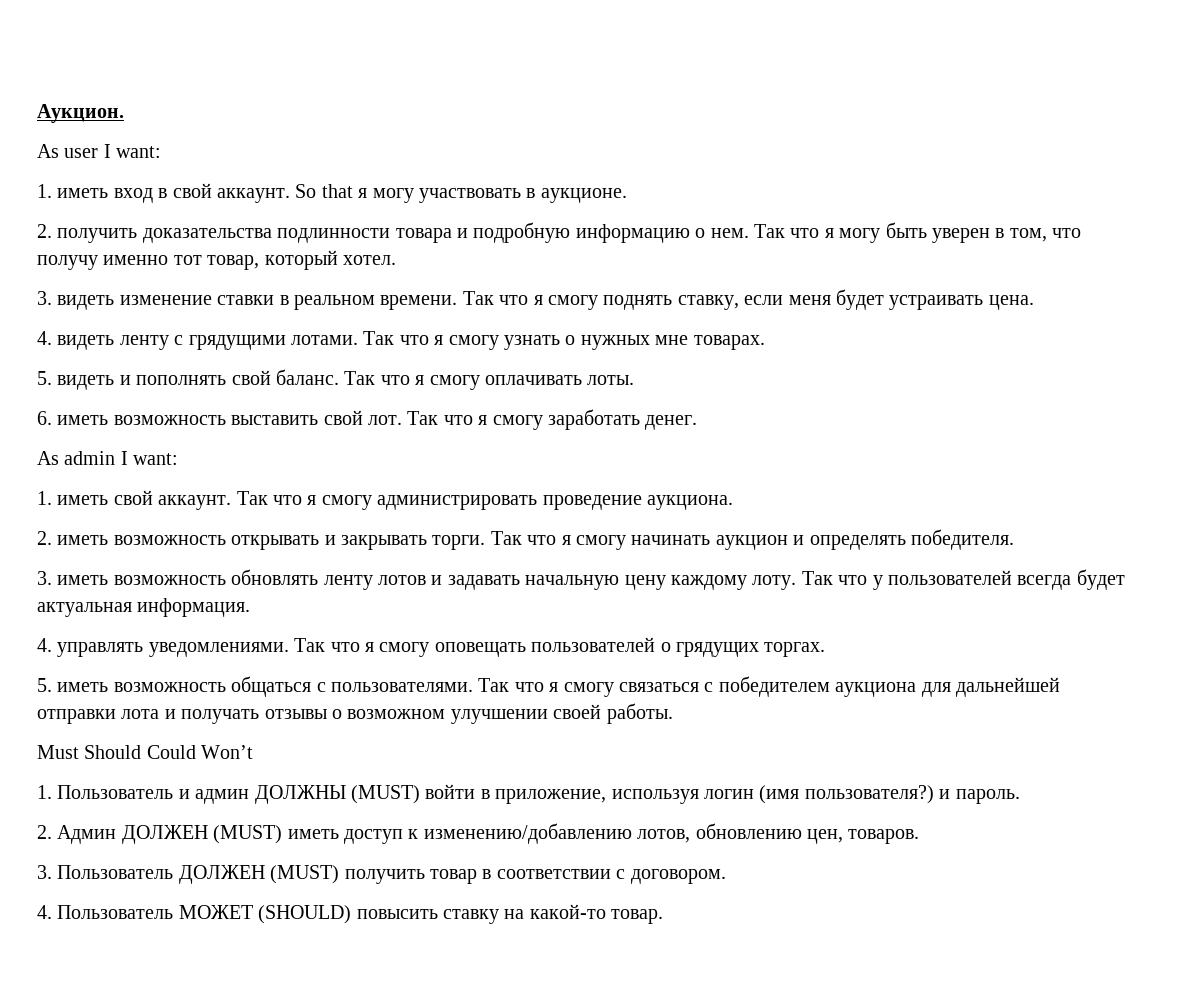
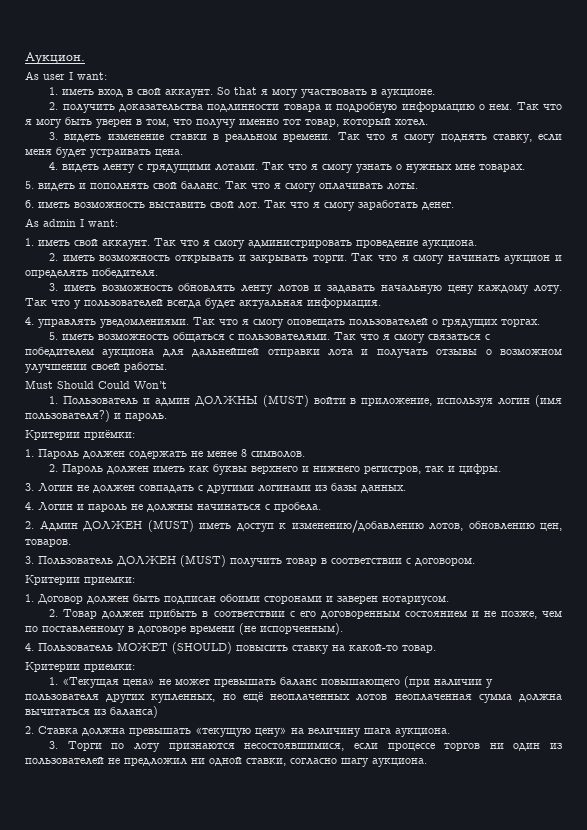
+ Критерии приёмки:
+ 1. Пароль должен содержать не менее 8 символов.
+ 2. Пароль должен иметь как буквы верхнего и нижнего регистров, так и цифры.
+ 3. Логин не должен совпадать с другими логинами из базы данных.
+ 4. Логин и пароль не должны начинаться с пробела.
  3. Пользователь ДОЛЖЕН (MUST) получить товар в соответствии с договором.
+ Критерии приемки:
+ 1. Договор должен быть подписан обоими сторонами и заверен нотариусом.
+ 2. Товар должен прибыть в соответствии с его договоренным состоянием и не позже, чем по поставленному в договоре времени (не испорченным).
  4. Пользователь МОЖЕТ (SHOULD) повысить ставку на какой-то товар.
+ Критерии приемки:
+ 1. «Текущая цена» не может превышать баланс повышающего (при наличии у пользователя других купленных, но ещё неоплаченных лотов неоплаченная сумма должна вычитаться из баланса)
+ 2. Ставка должна превышать «текущую цену» на величину шага аукциона.
+ 3. Торги по лоту признаются несостоявшимися, если процессе торгов ни один из пользователей не предложил ни одной ставки, согласно шагу аукциона.

